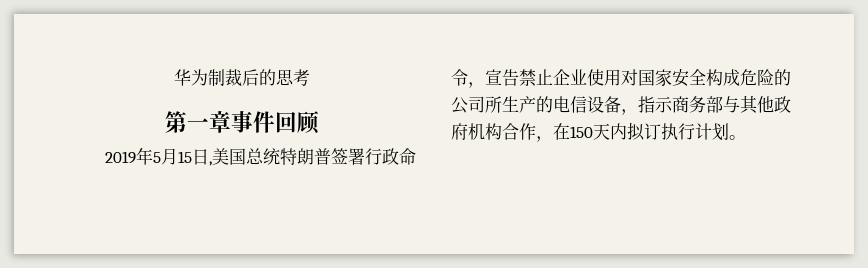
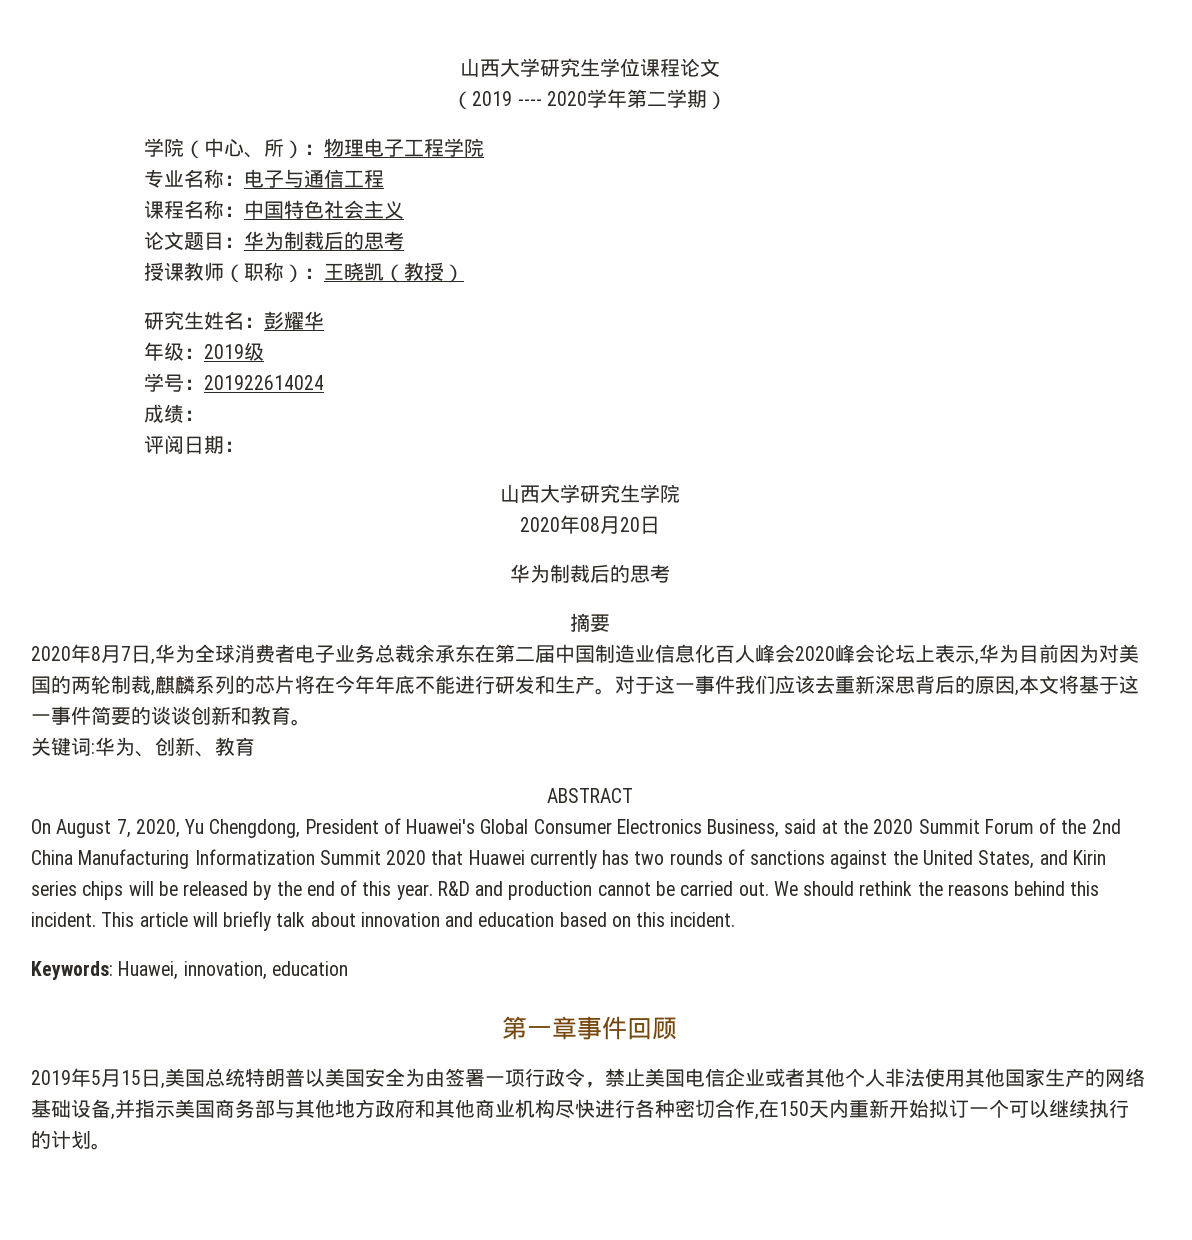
+ 山西大学研究生学位课程论文
+ （2019 ---- 2020学年第二学期）
+ 学院（中心、所）：物理电子工程学院
+ 专业名称：电子与通信工程
+ 课程名称：中国特色社会主义
+ 论文题目：华为制裁后的思考
+ 授课教师（职称）：王晓凯（教授）
+ 研究生姓名：彭耀华
+ 年级：2019级
+ 学号：201922614024
+ 成绩：
+ 评阅日期：
+ 山西大学研究生学院
+ 2020年08月20日
  华为制裁后的思考
+ 摘要
+ 2020年8月7日,华为全球消费者电子业务总裁余承东在第二届中国制造业信息化百人峰会2020峰会论坛上表示,华为目前因为对美国的两轮制裁,麒麟系列的芯片将在今年年底不能进行研发和生产。对于这一事件我们应该去重新深思背后的原因,本文将基于这一事件简要的谈谈创新和教育。
+ 关键词:华为、创新、教育
+ ABSTRACT
+ On August 7, 2020, Yu Chengdong, President of Huawei's Global Consumer Electronics Business, said at the 2020 Summit Forum of the 2nd China Manufacturing Informatization Summit 2020 that Huawei currently has two rounds of sanctions against the United States, and Kirin series chips will be released by the end of this year. R&D and production cannot be carried out. We should rethink the reasons behind this incident. This article will briefly talk about innovation and education based on this incident.
+ Keywords: Huawei, innovation, education
- 2019年5月15日,美国总统特朗普签署行政命令，宣告禁止企业使用对国家安全构成危险的公司所生产的电信设备，指示商务部与其他政府机构合作，在150天内拟订执行计划。
+ 2019年5月15日,美国总统特朗普以美国安全为由签署一项行政令，禁止美国电信企业或者其他个人非法使用其他国家生产的网络基础设备,并指示美国商务部与其他地方政府和其他商业机构尽快进行各种密切合作,在150天内重新开始拟订一个可以继续执行的计划。

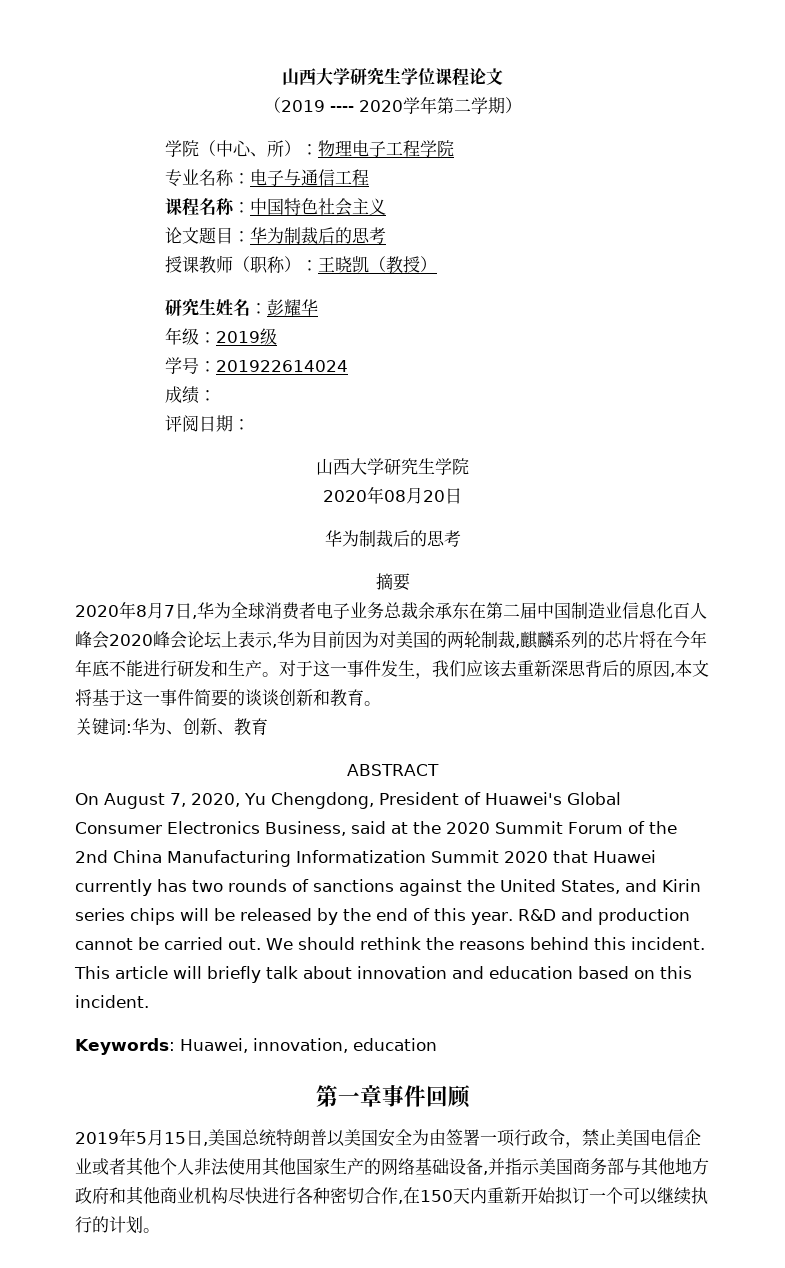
- 对于这一事件我们应该去重新深思背后的原因,本文将基于这一事件简要的谈谈创新和教育。
+ 对于这一事件发生，我们应该去重新深思背后的原因,本文将基于这一事件简要的谈谈创新和教育。

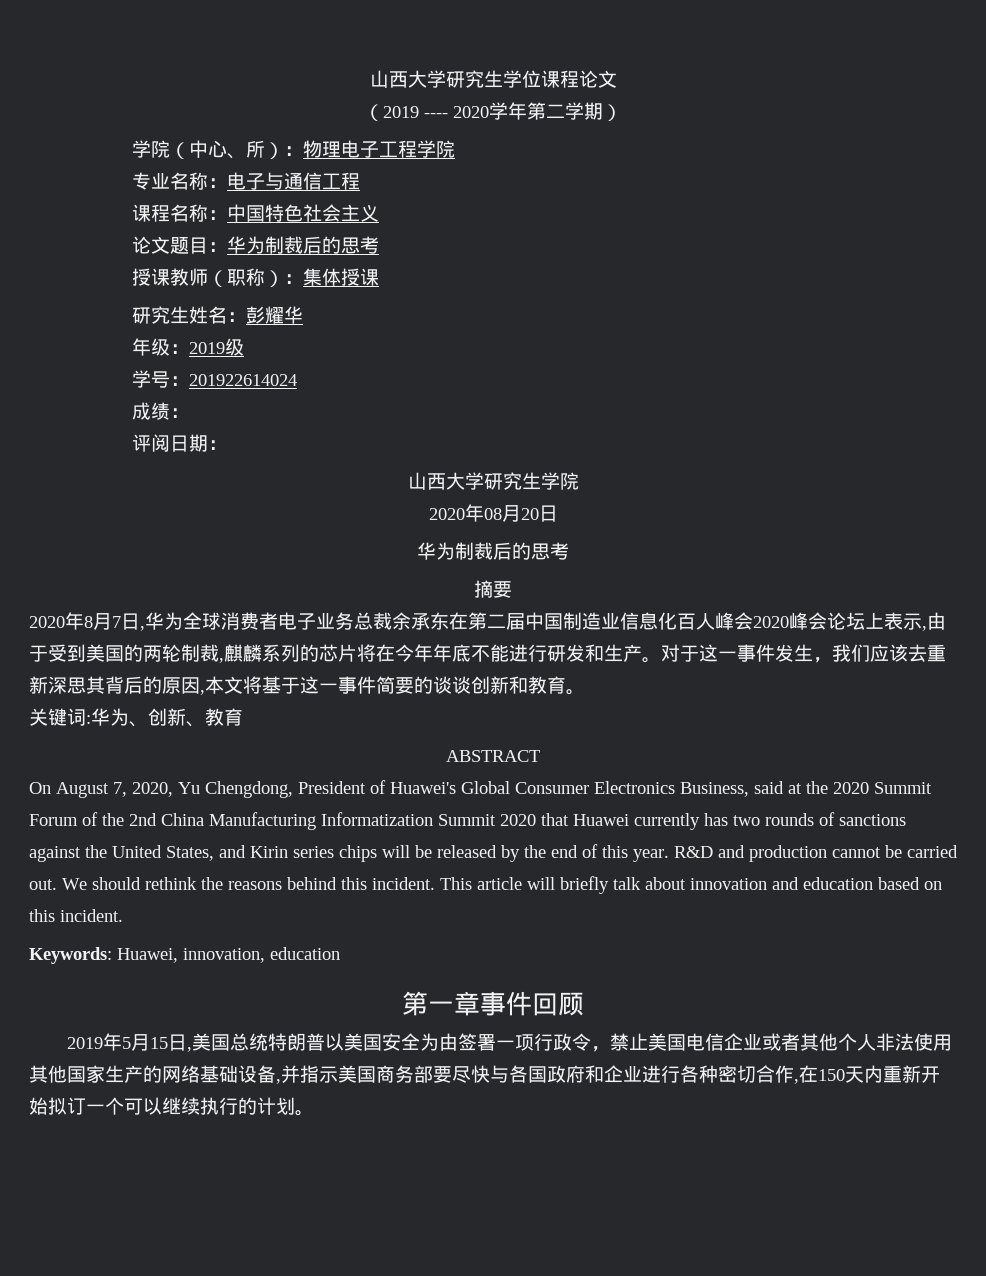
- 授课教师（职称）：王晓凯（教授）
+ 授课教师（职称）：集体授课
- 2020年8月7日,华为全球消费者电子业务总裁余承东在第二届中国制造业信息化百人峰会2020峰会论坛上表示,华为目前因为对美国的两轮制裁,麒麟系列的芯片将在今年年底不能进行研发和生产。
+ 2020年8月7日,华为全球消费者电子业务总裁余承东在第二届中国制造业信息化百人峰会2020峰会论坛上表示,由于受到美国的两轮制裁,麒麟系列的芯片将在今年年底不能进行研发和生产。
- 对于这一事件发生，我们应该去重新深思背后的原因,本文将基于这一事件简要的谈谈创新和教育。
+ 对于这一事件发生，我们应该去重新深思其背后的原因,本文将基于这一事件简要的谈谈创新和教育。
- 2019年5月15日,美国总统特朗普以美国安全为由签署一项行政令，禁止美国电信企业或者其他个人非法使用其他国家生产的网络基础设备,并指示美国商务部与其他地方政府和其他商业机构尽快进行各种密切合作,在150天内重新开始拟订一个可以继续执行的计划。
+ 2019年5月15日,美国总统特朗普以美国安全为由签署一项行政令，禁止美国电信企业或者其他个人非法使用其他国家生产的网络基础设备,并指示美国商务部要尽快与各国政府和企业进行各种密切合作,在150天内重新开始拟订一个可以继续执行的计划。

